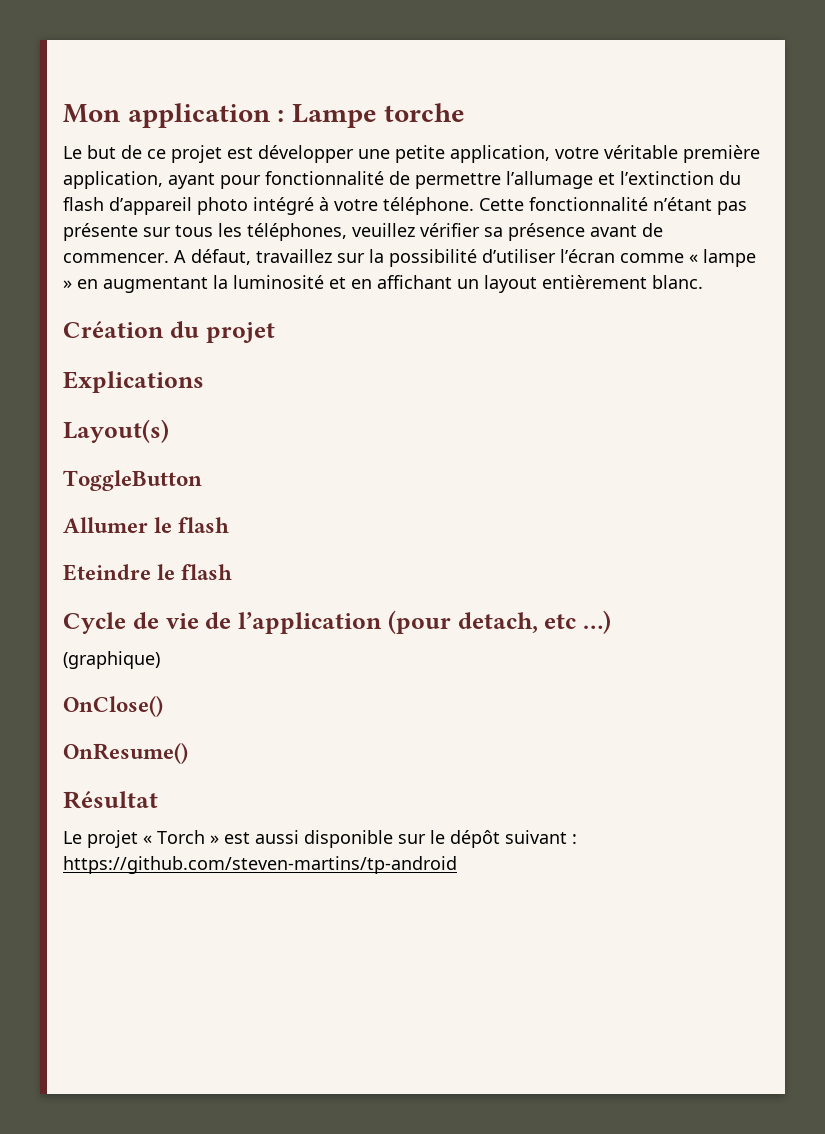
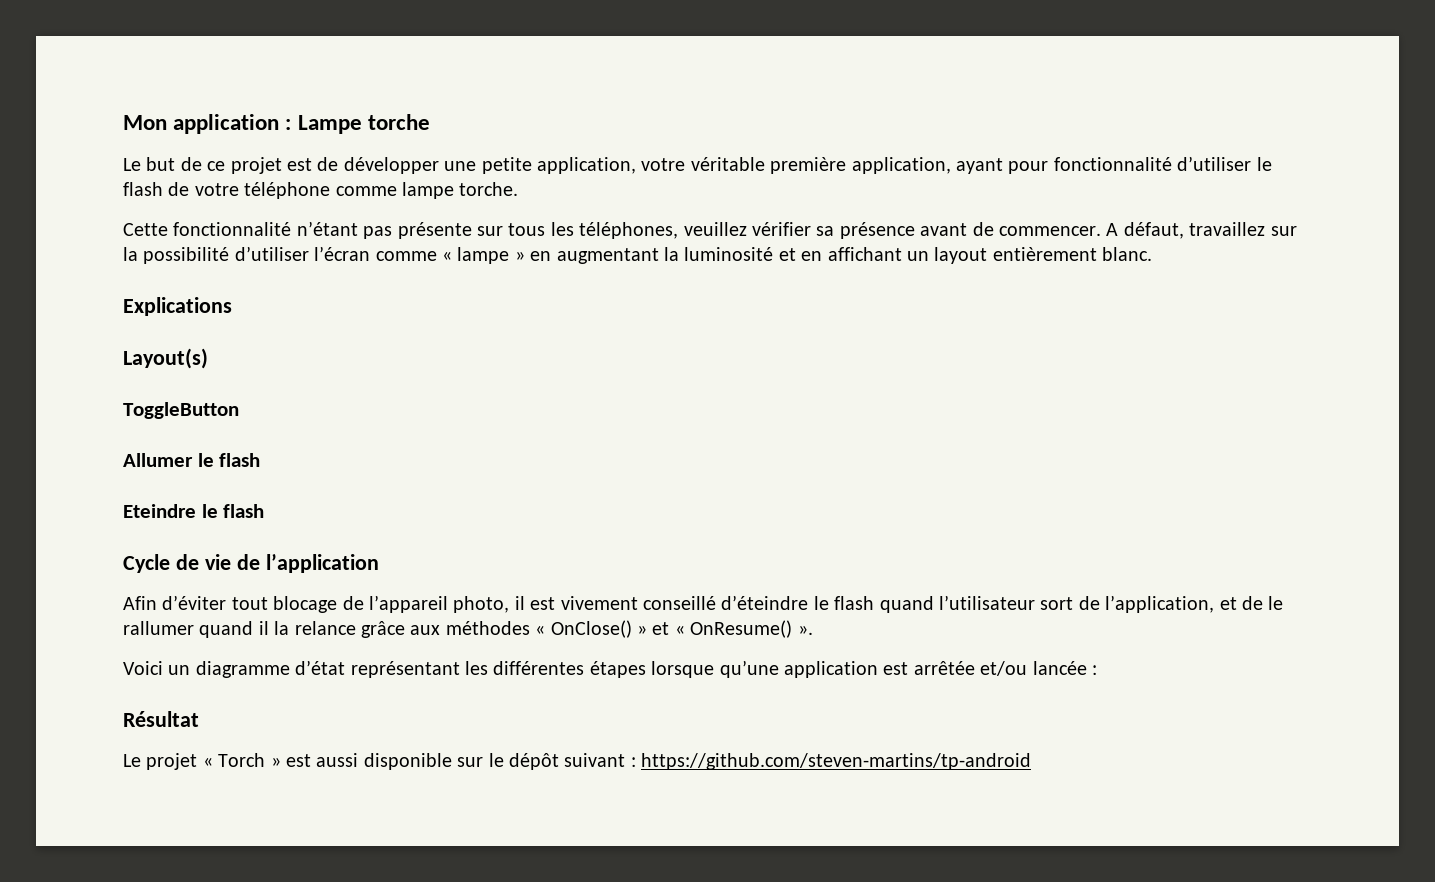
- Le but de ce projet est développer une petite application, votre véritable première application, ayant pour fonctionnalité de permettre l’allumage et l’extinction du flash d’appareil photo intégré à votre téléphone. Cette fonctionnalité n’étant pas présente sur tous les téléphones, veuillez vérifier sa présence avant de commencer.
+ Le but de ce projet est de développer une petite application, votre véritable première application, ayant pour fonctionnalité d’utiliser le flash de votre téléphone comme lampe torche.
+ Cette fonctionnalité n’étant pas présente sur tous les téléphones, veuillez vérifier sa présence avant de commencer.
- Création du projet
- Cycle de vie de l’application (pour detach, etc …)
- (graphique)
- OnClose()
- OnResume()
+ Cycle de vie de l’application
+ Afin d’éviter tout blocage de l’appareil photo, il est vivement conseillé d’éteindre le flash quand l’utilisateur sort de l’application, et de le rallumer quand il la relance grâce aux méthodes « OnClose() » et « OnResume() ».
+ Voici un diagramme d’état représentant les différentes étapes lorsque qu’une application est arrêtée et/ou lancée :

